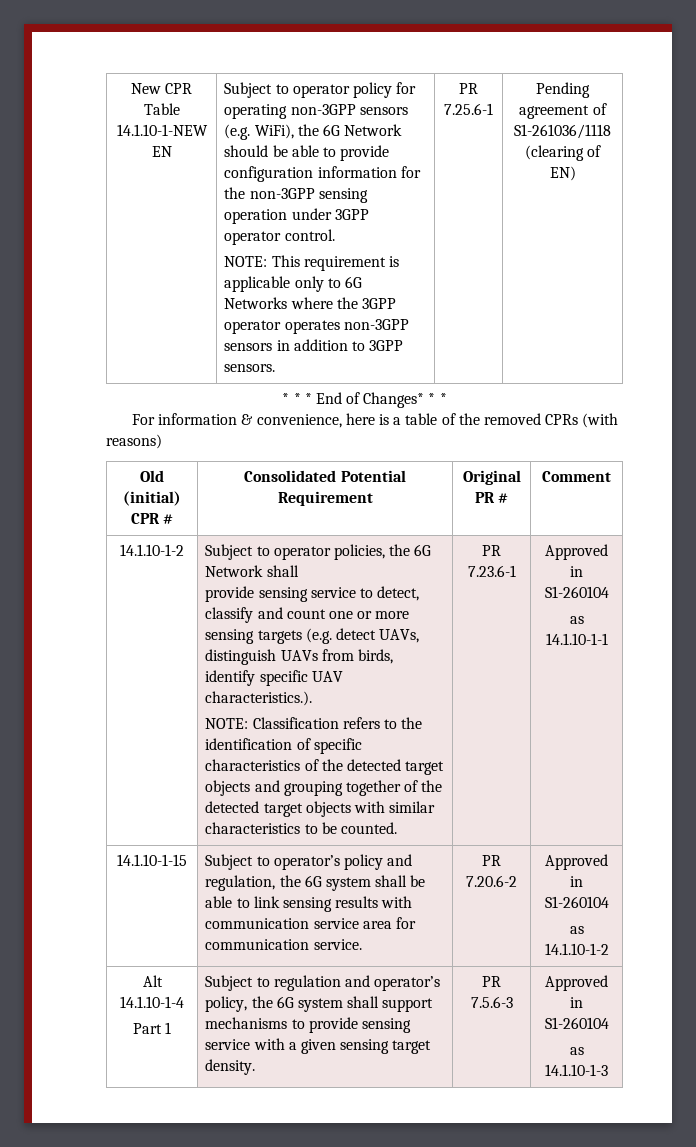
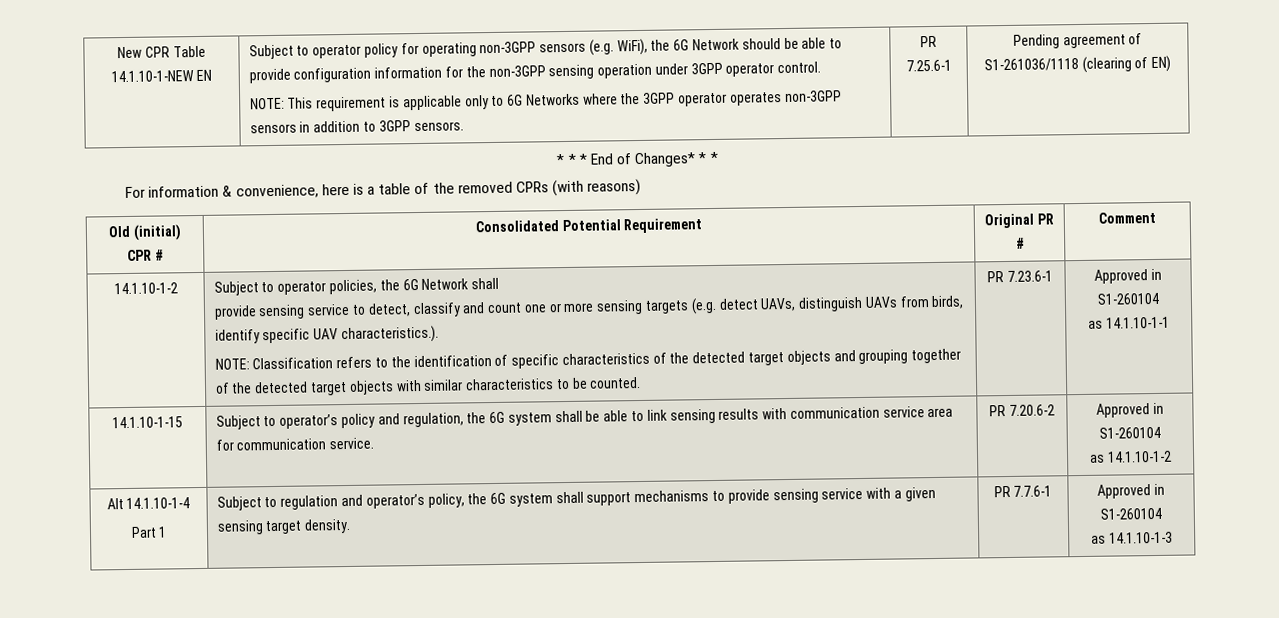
  Alt 14.1.10-1-4
- Part 1 | Subject to regulation and operator’s policy, the 6G system shall support mechanisms to provide sensing service with a given sensing target density. | PR 7.5.6-3 | Approved in S1-260104
+ Part 1 | Subject to regulation and operator’s policy, the 6G system shall support mechanisms to provide sensing service with a given sensing target density. | PR 7.7.6-1 | Approved in S1-260104

